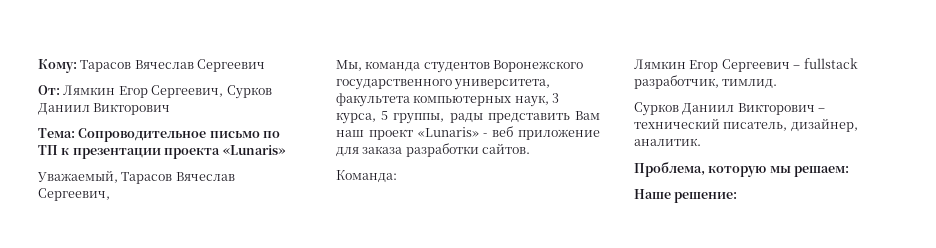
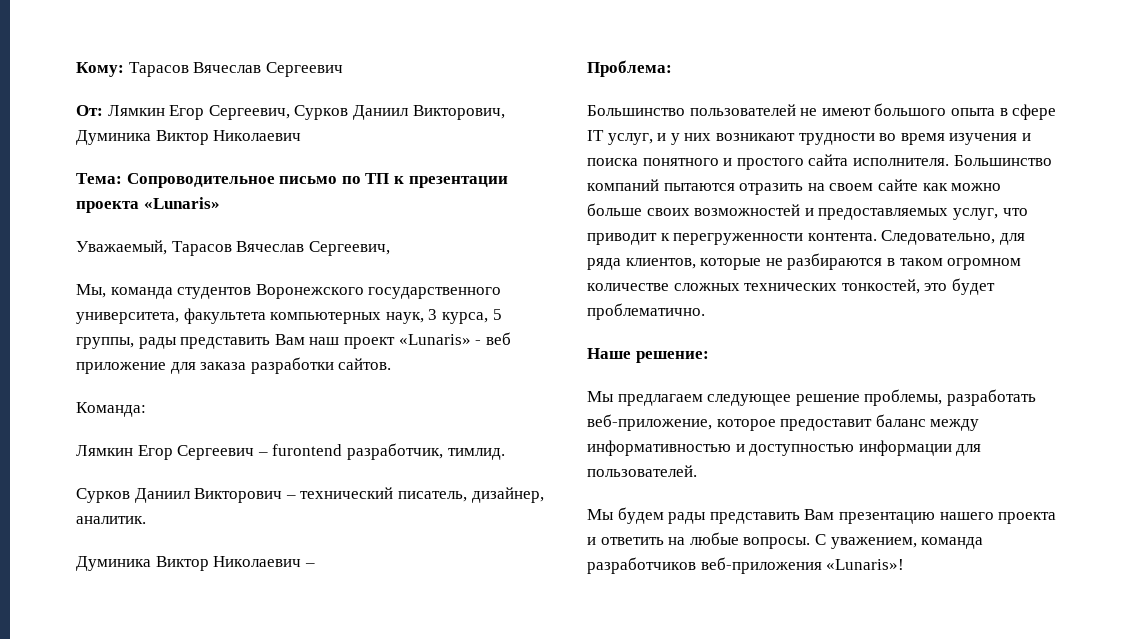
- От: Лямкин Егор Сергеевич, Сурков Даниил Викторович
+ От: Лямкин Егор Сергеевич, Сурков Даниил Викторович, Думиника Виктор Николаевич
- Лямкин Егор Сергеевич – fullstack разработчик, тимлид.
+ Лямкин Егор Сергеевич – furontend разработчик, тимлид.
- Проблема, которую мы решаем:
+ Думиника Виктор Николаевич –
+ Проблема:
+ Большинство пользователей не имеют большого опыта в сфере IT услуг, и у них возникают трудности во время изучения и поиска понятного и простого сайта исполнителя. Большинство компаний пытаются отразить на своем сайте как можно больше своих возможностей и предоставляемых услуг, что приводит к перегруженности контента. Следовательно, для ряда клиентов, которые не разбираются в таком огромном количестве сложных технических тонкостей, это будет проблематично.
  Наше решение:
+ Мы предлагаем следующее решение проблемы, разработать веб-приложение, которое предоставит баланс между информативностью и доступностью информации для пользователей.
+ Мы будем рады представить Вам презентацию нашего проекта и ответить на любые вопросы. С уважением, команда разработчиков веб-приложения «Lunaris»!

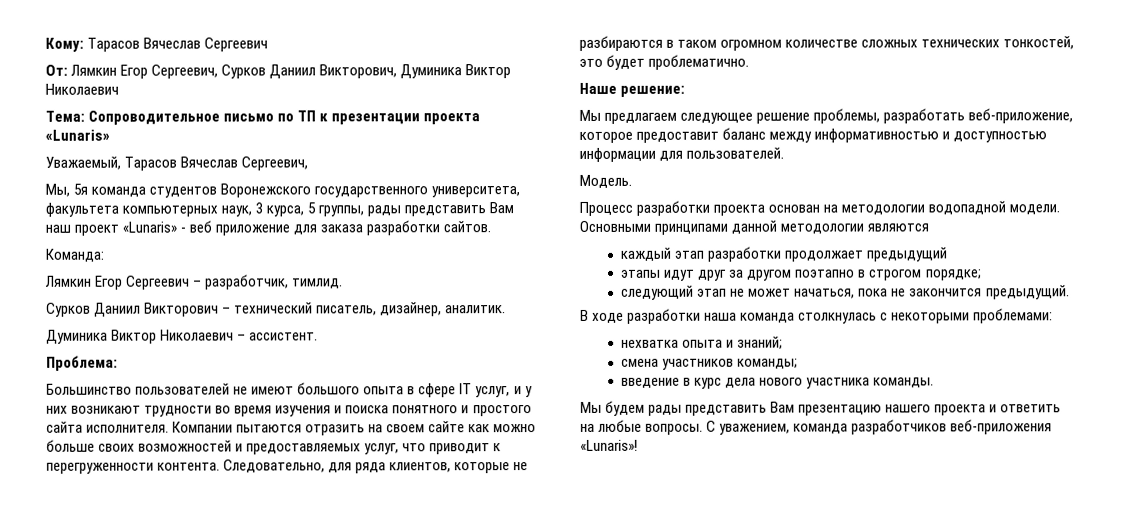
- Мы, команда студентов Воронежского государственного университета, факультета компьютерных наук, 3 курса, 5 группы, рады представить Вам наш проект «Lunaris» - веб приложение для заказа разработки сайтов.
+ Мы, 5я команда студентов Воронежского государственного университета, факультета компьютерных наук, 3 курса, 5 группы, рады представить Вам наш проект «Lunaris» - веб приложение для заказа разработки сайтов.
- Лямкин Егор Сергеевич – furontend разработчик, тимлид.
+ Лямкин Егор Сергеевич – разработчик, тимлид.
- Думиника Виктор Николаевич –
+ Думиника Виктор Николаевич – ассистент.
- Большинство компаний пытаются отразить на своем сайте как можно больше своих возможностей и предоставляемых услуг, что приводит к перегруженности контента.
+ Компании пытаются отразить на своем сайте как можно больше своих возможностей и предоставляемых услуг, что приводит к перегруженности контента.
+ Модель.
+ Процесс разработки проекта основан на методологии водопадной модели. Основными принципами данной методологии являются
+ каждый этап разработки продолжает предыдущий
+ этапы идут друг за другом поэтапно в строгом порядке;
+ следующий этап не может начаться, пока не закончится предыдущий.
+ В ходе разработки наша команда столкнулась с некоторыми проблемами:
+ нехватка опыта и знаний;
+ смена участников команды;
+ введение в курс дела нового участника команды.

